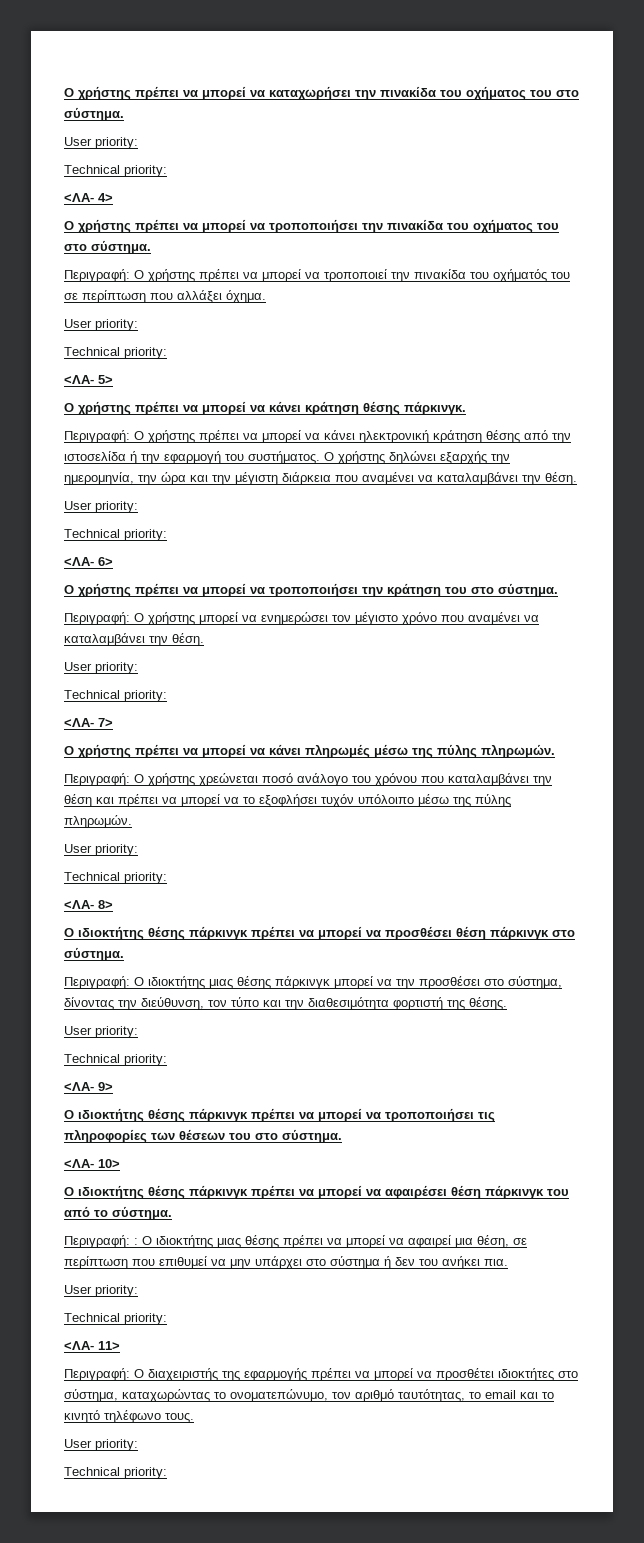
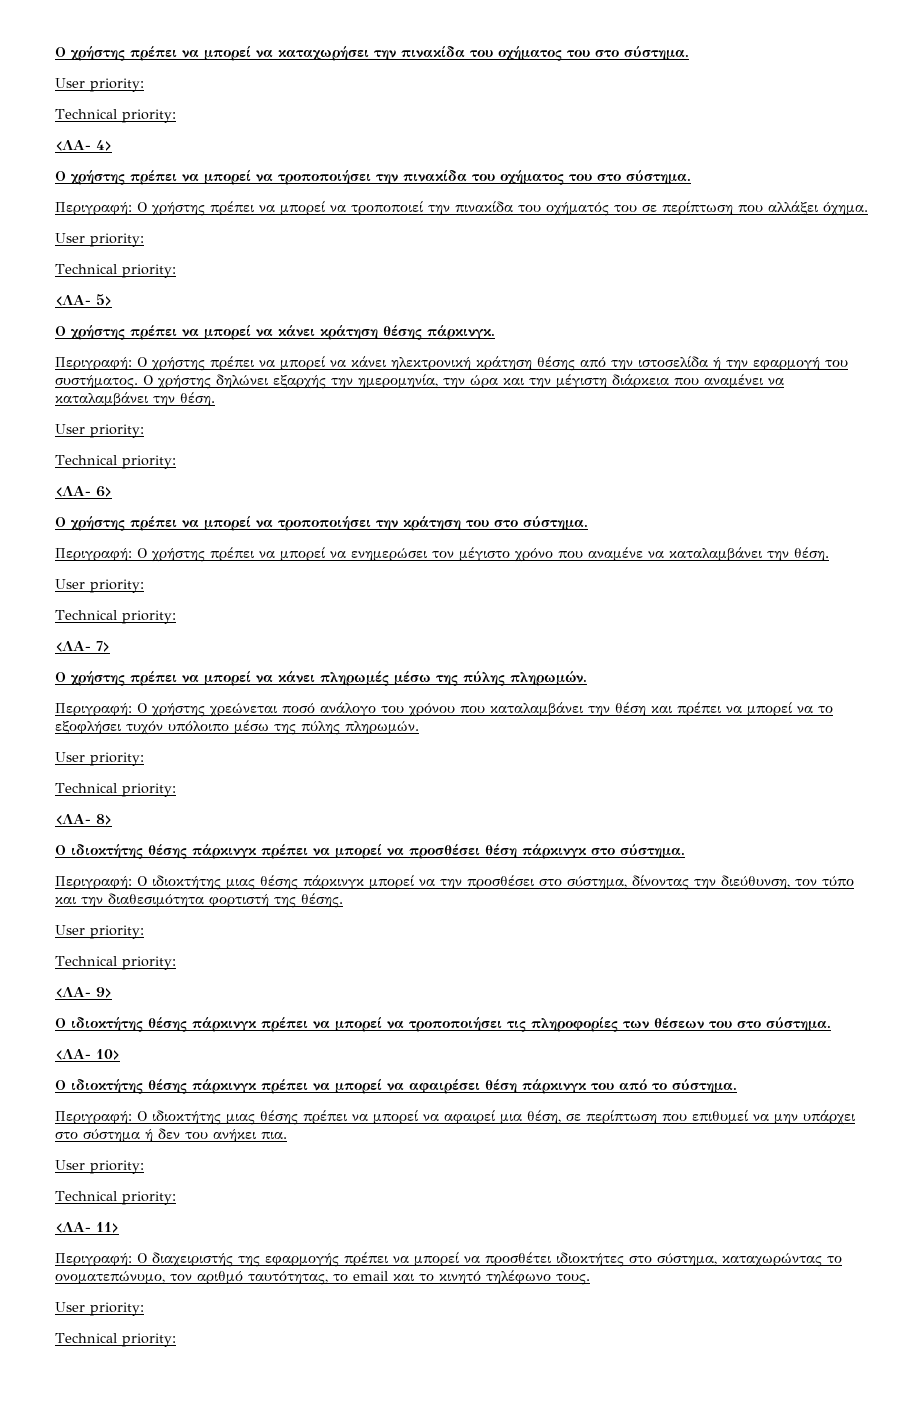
- Περιγραφή: Ο χρήστης μπορεί να ενημερώσει τον μέγιστο χρόνο που αναμένει να καταλαμβάνει την θέση.
+ Περιγραφή: Ο χρήστης πρέπει να μπορεί να ενημερώσει τον μέγιστο χρόνο που αναμένε να καταλαμβάνει την θέση.
- Περιγραφή: : Ο ιδιοκτήτης μιας θέσης πρέπει να μπορεί να αφαιρεί μια θέση, σε περίπτωση που επιθυμεί να μην υπάρχει στο σύστημα ή δεν του ανήκει πια.
+ Περιγραφή: Ο ιδιοκτήτης μιας θέσης πρέπει να μπορεί να αφαιρεί μια θέση, σε περίπτωση που επιθυμεί να μην υπάρχει στο σύστημα ή δεν του ανήκει πια.

